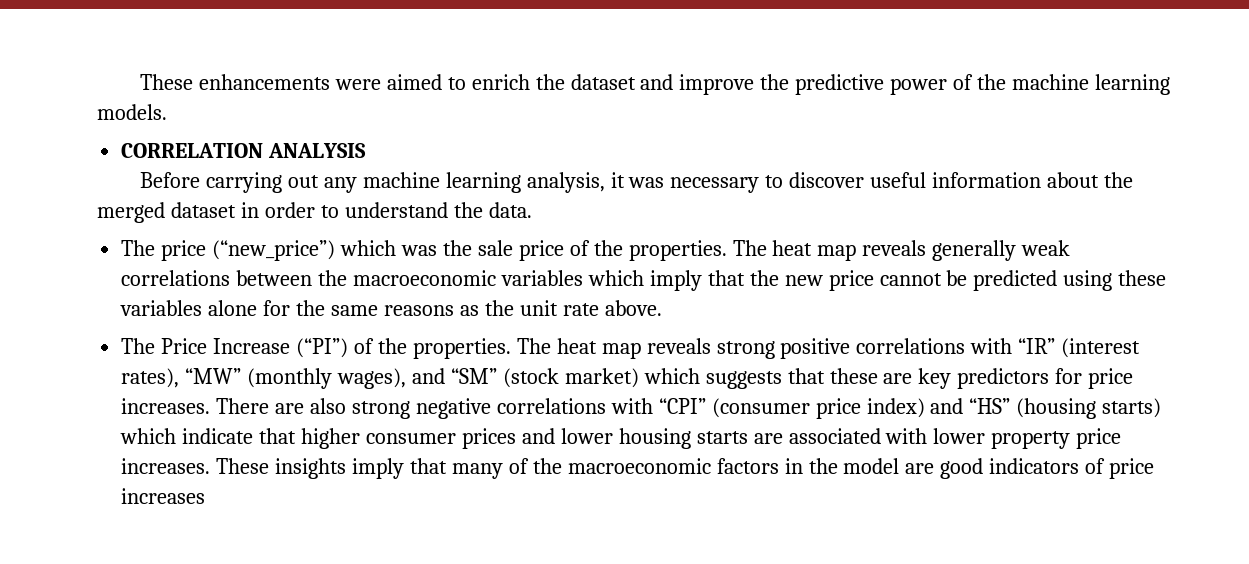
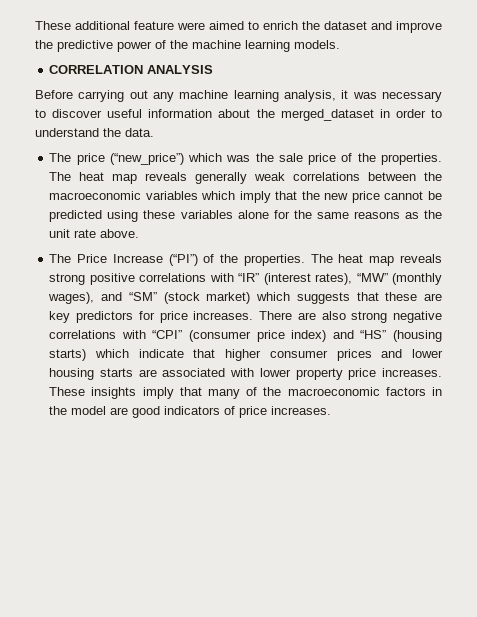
- These enhancements were aimed to enrich the dataset and improve the predictive power of the machine learning models.
+ These additional feature were aimed to enrich the dataset and improve the predictive power of the machine learning models.
- Before carrying out any machine learning analysis, it was necessary to discover useful information about the merged dataset in order to understand the data.
+ Before carrying out any machine learning analysis, it was necessary to discover useful information about the merged_dataset in order to understand the data.
- These insights imply that many of the macroeconomic factors in the model are good indicators of price increases
+ These insights imply that many of the macroeconomic factors in the model are good indicators of price increases.

